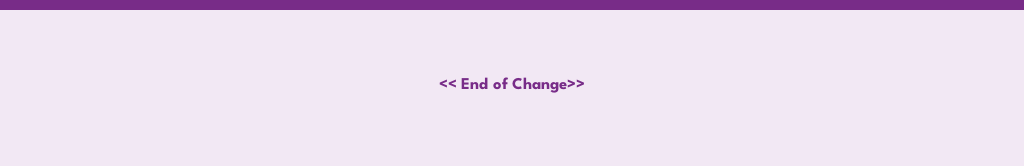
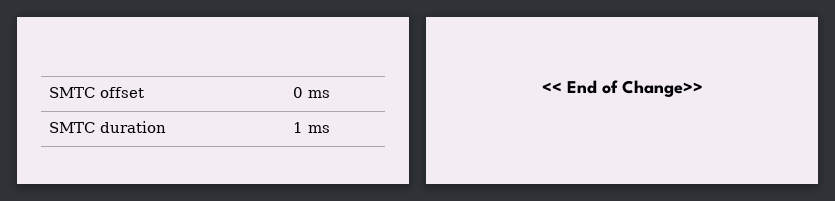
+ SMTC offset | 0 ms
+ SMTC duration | 1 ms

